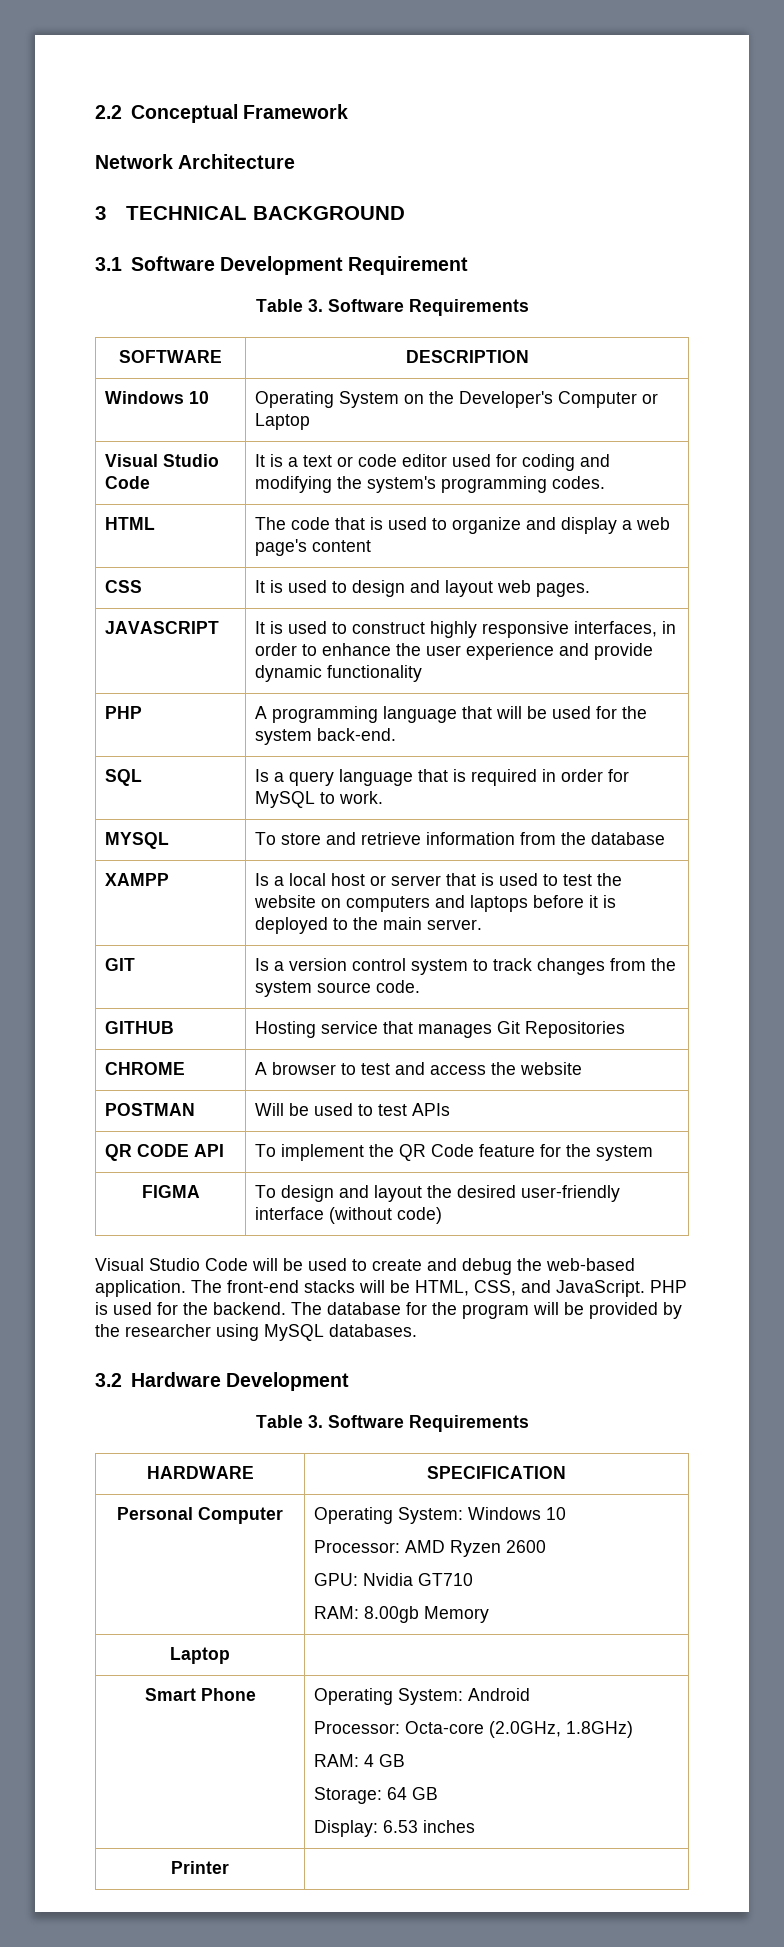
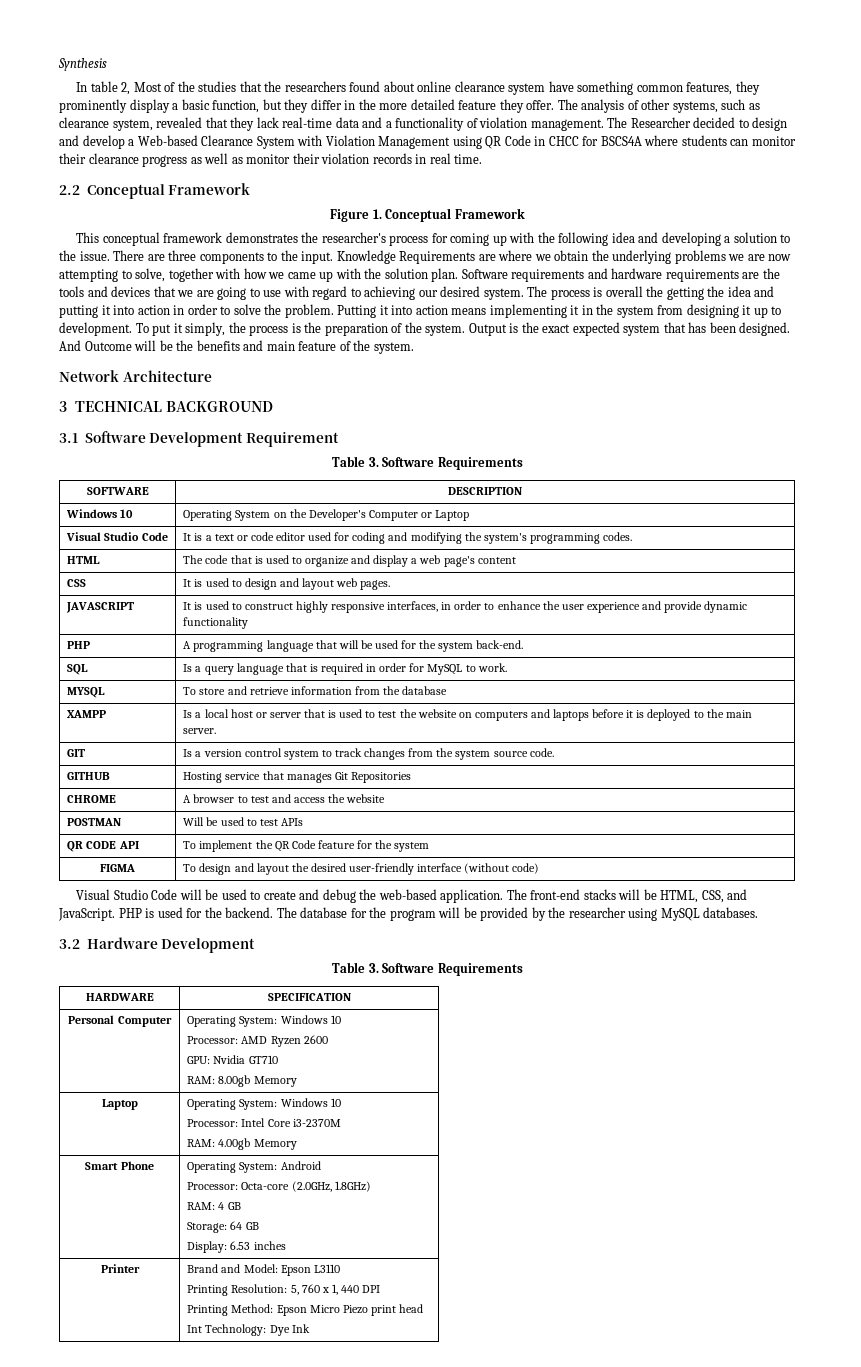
+ Synthesis
+ In table 2, Most of the studies that the researchers found about online clearance system have something common features, they prominently display a basic function, but they differ in the more detailed feature they offer. The analysis of other systems, such as clearance system, revealed that they lack real-time data and a functionality of violation management. The Researcher decided to design and develop a Web-based Clearance System with Violation Management using QR Code in CHCC for BSCS4A where students can monitor their clearance progress as well as monitor their violation records in real time.
  2.2 Conceptual Framework
+ Figure 1. Conceptual Framework
+ This conceptual framework demonstrates the researcher's process for coming up with the following idea and developing a solution to the issue. There are three components to the input. Knowledge Requirements are where we obtain the underlying problems we are now attempting to solve, together with how we came up with the solution plan. Software requirements and hardware requirements are the tools and devices that we are going to use with regard to achieving our desired system. The process is overall the getting the idea and putting it into action in order to solve the problem. Putting it into action means implementing it in the system from designing it up to development. To put it simply, the process is the preparation of the system. Output is the exact expected system that has been designed. And Outcome will be the benefits and main feature of the system.
- Laptop |
+ Laptop | Operating System: Windows 10
+ Processor: Intel Core i3-2370M
+ RAM: 4.00gb Memory
- Printer |
+ Printer | Brand and Model: Epson L3110
+ Printing Resolution: 5, 760 x 1, 440 DPI
+ Printing Method: Epson Micro Piezo print head
+ Int Technology: Dye Ink

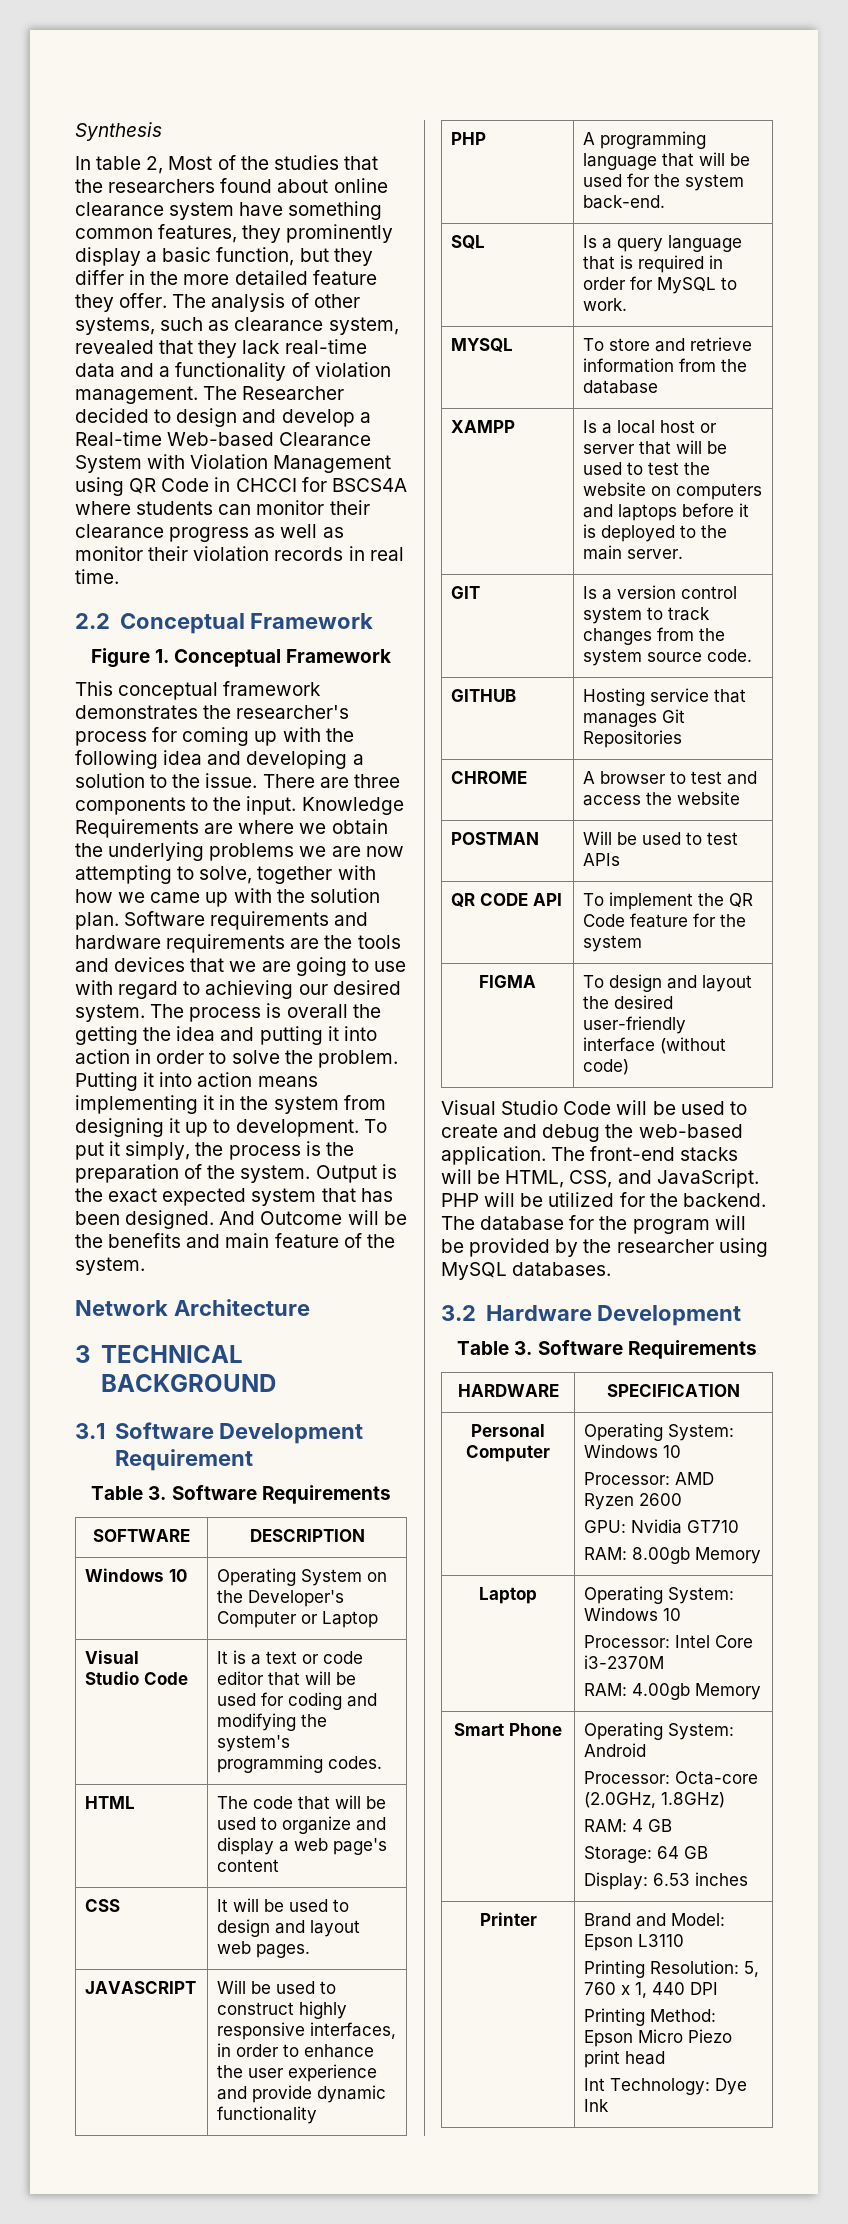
- The Researcher decided to design and develop a Web-based Clearance System with Violation Management using QR Code in CHCC for BSCS4A where students can monitor their clearance progress as well as monitor their violation records in real time.
+ The Researcher decided to design and develop a Real-time Web-based Clearance System with Violation Management using QR Code in CHCCI for BSCS4A where students can monitor their clearance progress as well as monitor their violation records in real time.
- Visual Studio Code | It is a text or code editor used for coding and modifying the system's programming codes.
+ Visual Studio Code | It is a text or code editor that will be used for coding and modifying the system's programming codes.
- HTML | The code that is used to organize and display a web page's content
+ HTML | The code that will be used to organize and display a web page's content
- CSS | It is used to design and layout web pages.
+ CSS | It will be used to design and layout web pages.
- JAVASCRIPT | It is used to construct highly responsive interfaces, in order to enhance the user experience and provide dynamic functionality
+ JAVASCRIPT | Will be used to construct highly responsive interfaces, in order to enhance the user experience and provide dynamic functionality
- XAMPP | Is a local host or server that is used to test the website on computers and laptops before it is deployed to the main server.
+ XAMPP | Is a local host or server that will be used to test the website on computers and laptops before it is deployed to the main server.
- PHP is used for the backend.
+ PHP will be utilized for the backend.

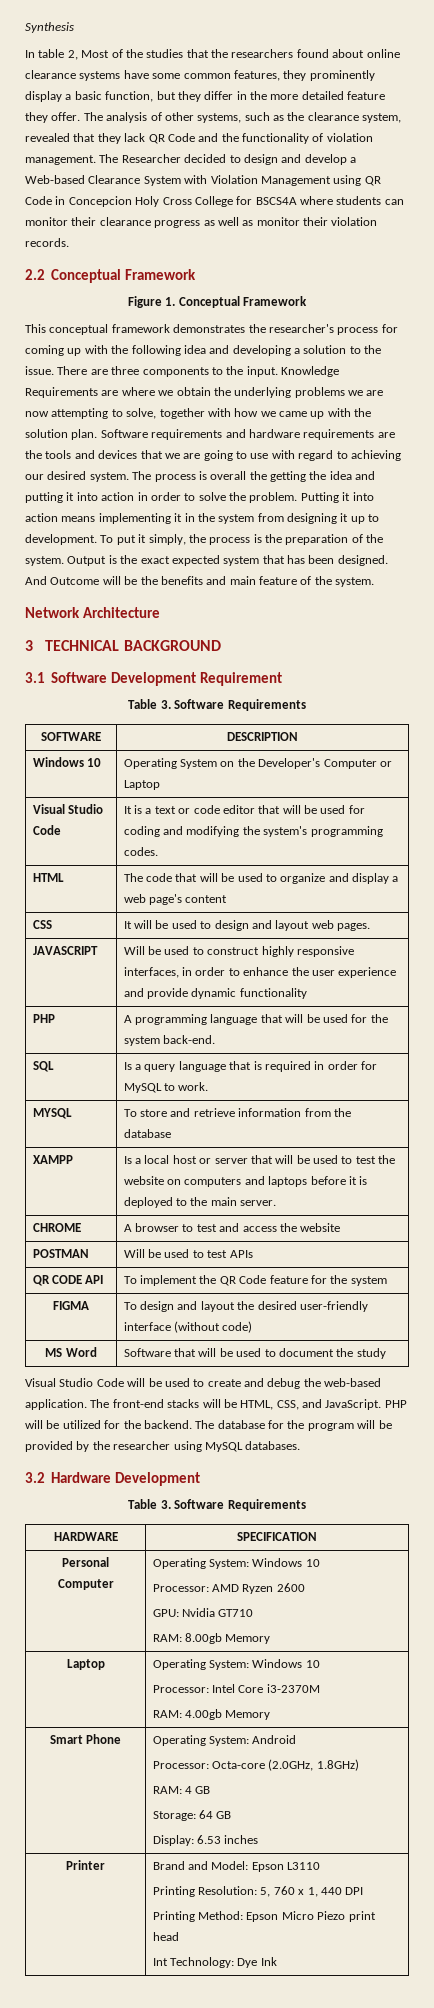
- In table 2, Most of the studies that the researchers found about online clearance system have something common features, they prominently display a basic function, but they differ in the more detailed feature they offer.
+ In table 2, Most of the studies that the researchers found about online clearance systems have some common features, they prominently display a basic function, but they differ in the more detailed feature they offer.
- The analysis of other systems, such as clearance system, revealed that they lack real-time data and a functionality of violation management.
+ The analysis of other systems, such as the clearance system, revealed that they lack QR Code and the functionality of violation management.
- The Researcher decided to design and develop a Real-time Web-based Clearance System with Violation Management using QR Code in CHCCI for BSCS4A where students can monitor their clearance progress as well as monitor their violation records in real time.
+ The Researcher decided to design and develop a Web-based Clearance System with Violation Management using QR Code in Concepcion Holy Cross College for BSCS4A where students can monitor their clearance progress as well as monitor their violation records.
- GIT | Is a version control system to track changes from the system source code.
- GITHUB | Hosting service that manages Git Repositories
+ MS Word | Software that will be used to document the study

